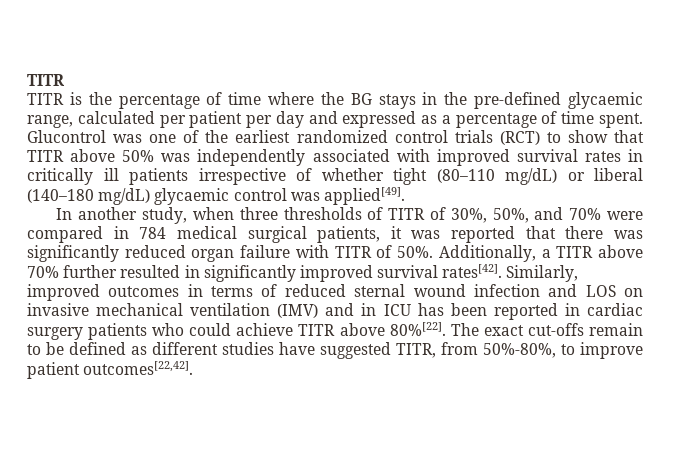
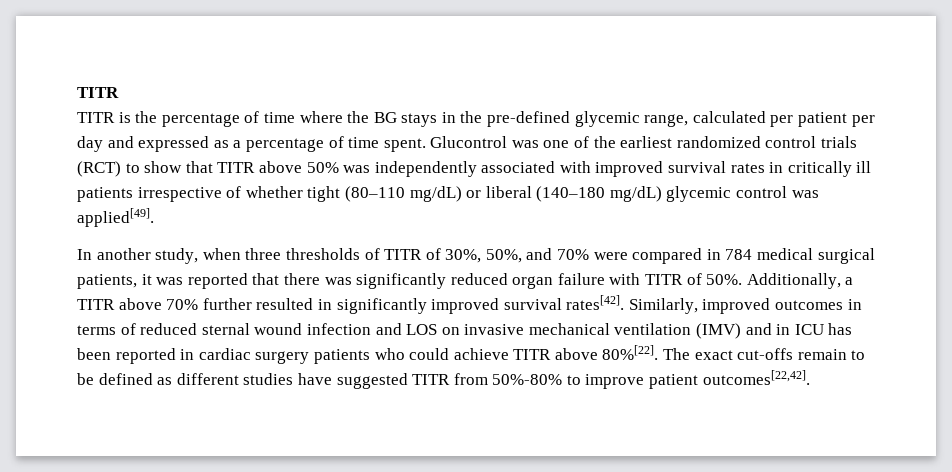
- TITR is the percentage of time where the BG stays in the pre-defined glycaemic range, calculated per patient per day and expressed as a percentage of time spent.
+ TITR is the percentage of time where the BG stays in the pre-defined glycemic range, calculated per patient per day and expressed as a percentage of time spent.
- Glucontrol was one of the earliest randomized control trials (RCT) to show that TITR above 50% was independently associated with improved survival rates in critically ill patients irrespective of whether tight (80–110 mg/dL) or liberal (140–180 mg/dL) glycaemic control was applied[49].
+ Glucontrol was one of the earliest randomized control trials (RCT) to show that TITR above 50% was independently associated with improved survival rates in critically ill patients irrespective of whether tight (80–110 mg/dL) or liberal (140–180 mg/dL) glycemic control was applied[49].
- The exact cut-offs remain to be defined as different studies have suggested TITR, from 50%-80%, to improve patient outcomes[22,42].
+ The exact cut-offs remain to be defined as different studies have suggested TITR from 50%-80% to improve patient outcomes[22,42].

